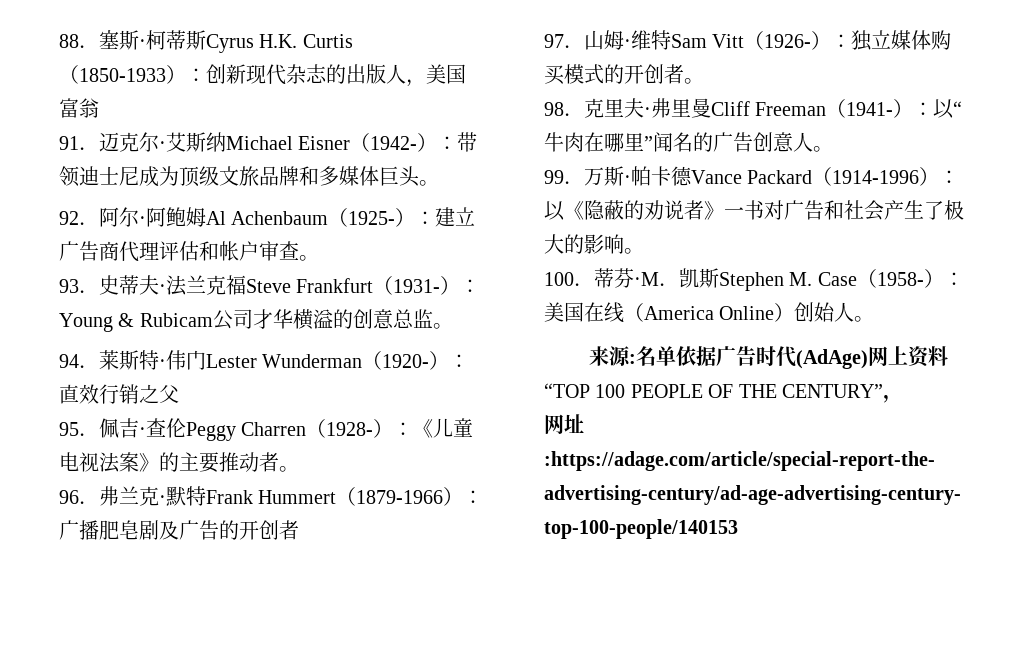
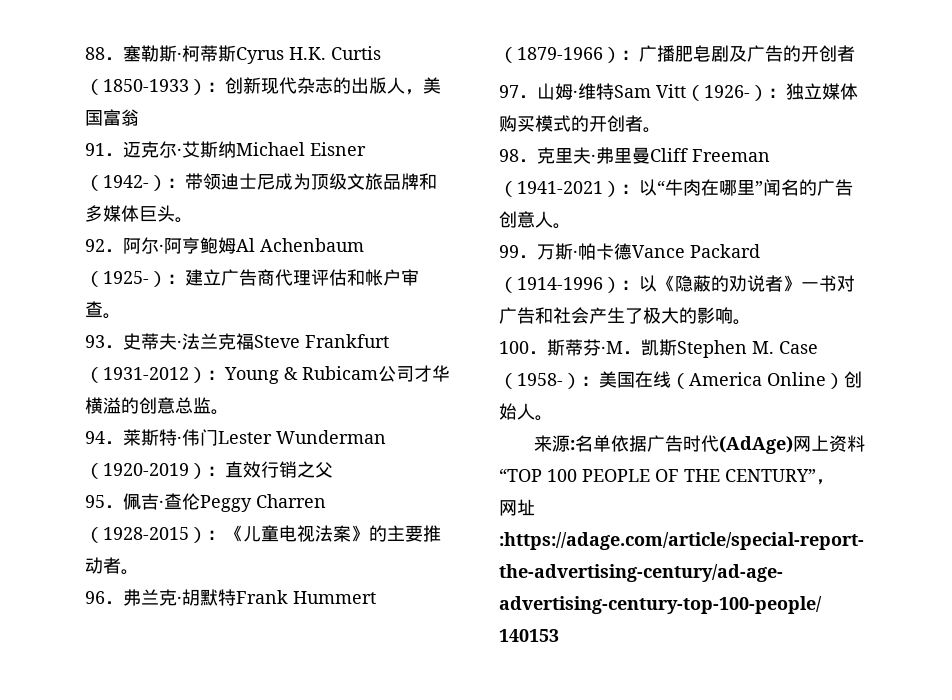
- 88．塞斯·柯蒂斯Cyrus H.K. Curtis（1850-1933）：创新现代杂志的出版人，美国富翁
+ 88．塞勒斯·柯蒂斯Cyrus H.K. Curtis（1850-1933）：创新现代杂志的出版人，美国富翁
- 92．阿尔·阿鲍姆Al Achenbaum（1925-）：建立广告商代理评估和帐户审查。
+ 92．阿尔·阿亨鲍姆Al Achenbaum（1925-）：建立广告商代理评估和帐户审查。
- 93．史蒂夫·法兰克福Steve Frankfurt（1931-）：Young & Rubicam公司才华横溢的创意总监。
+ 93．史蒂夫·法兰克福Steve Frankfurt（1931-2012）：Young & Rubicam公司才华横溢的创意总监。
- 94．莱斯特·伟门Lester Wunderman（1920-）：直效行销之父
+ 94．莱斯特·伟门Lester Wunderman（1920-2019）：直效行销之父
- 95．佩吉·查伦Peggy Charren（1928-）：《儿童电视法案》的主要推动者。
+ 95．佩吉·查伦Peggy Charren（1928-2015）：《儿童电视法案》的主要推动者。
- 96．弗兰克·默特Frank Hummert（1879-1966）：广播肥皂剧及广告的开创者
+ 96．弗兰克·胡默特Frank Hummert（1879-1966）：广播肥皂剧及广告的开创者
- 98．克里夫·弗里曼Cliff Freeman（1941-）：以“牛肉在哪里”闻名的广告创意人。
+ 98．克里夫·弗里曼Cliff Freeman（1941-2021）：以“牛肉在哪里”闻名的广告创意人。
- 100．蒂芬·M．凯斯Stephen M. Case（1958-）：美国在线（America Online）创始人。
+ 100．斯蒂芬·M．凯斯Stephen M. Case（1958-）：美国在线（America Online）创始人。

